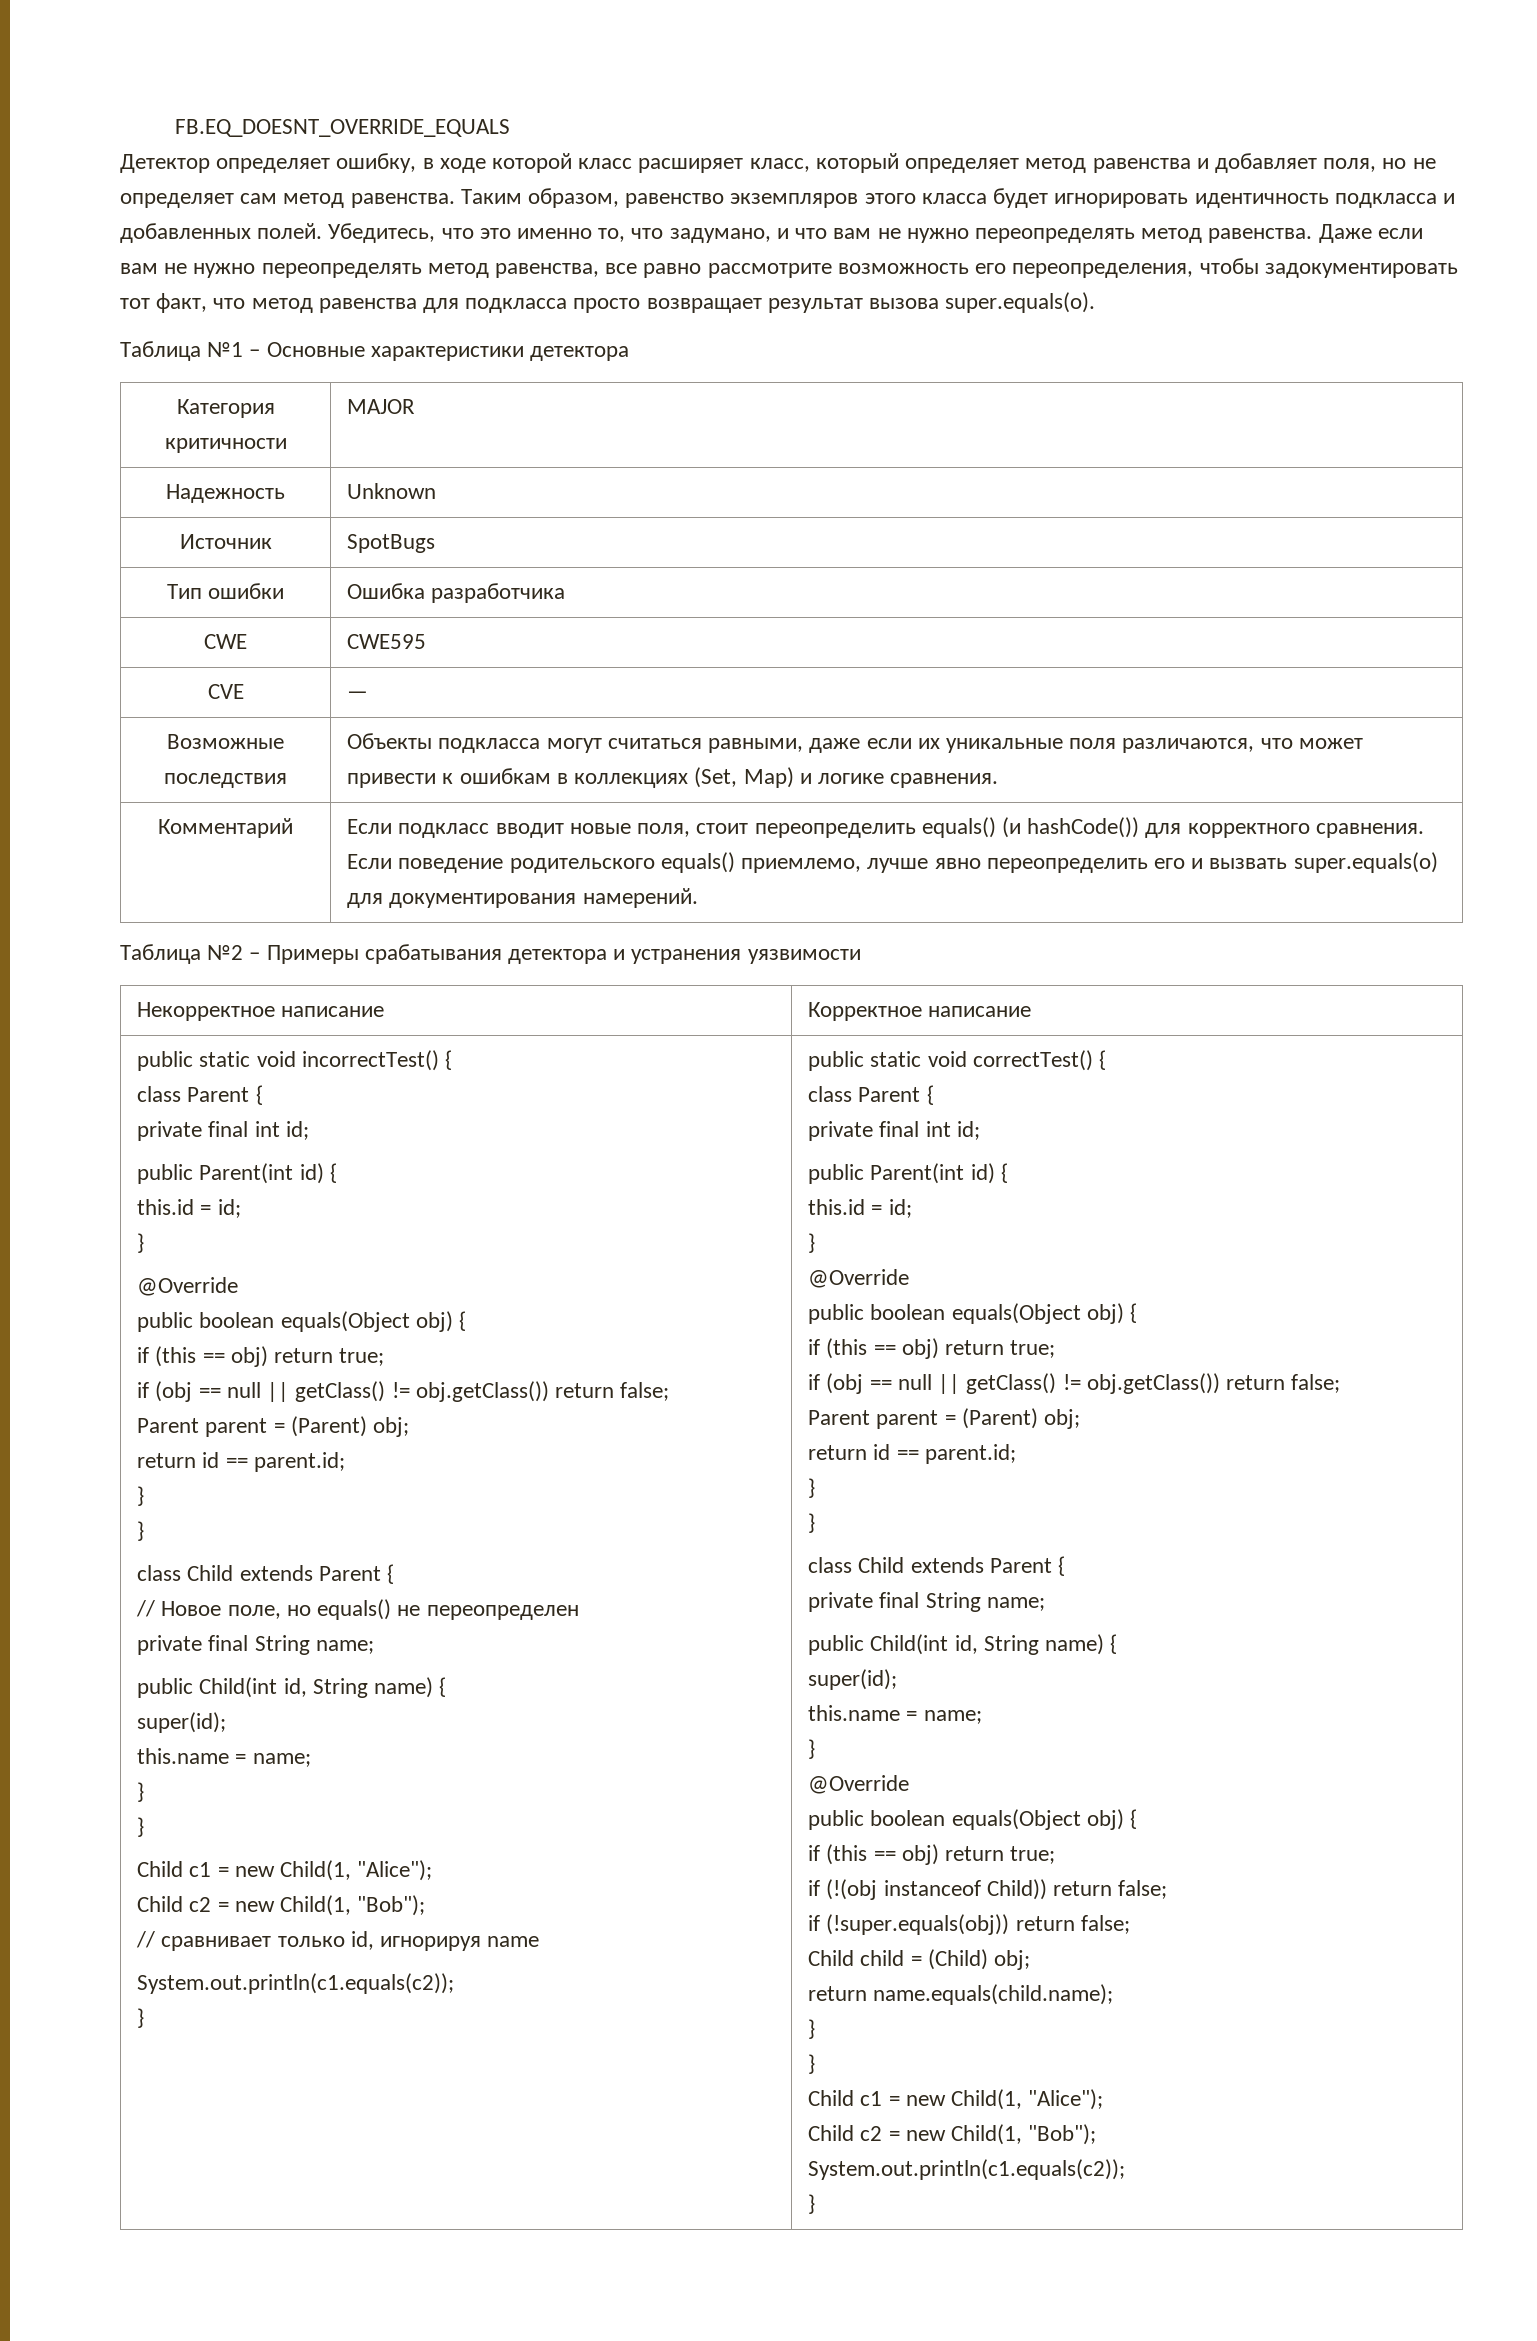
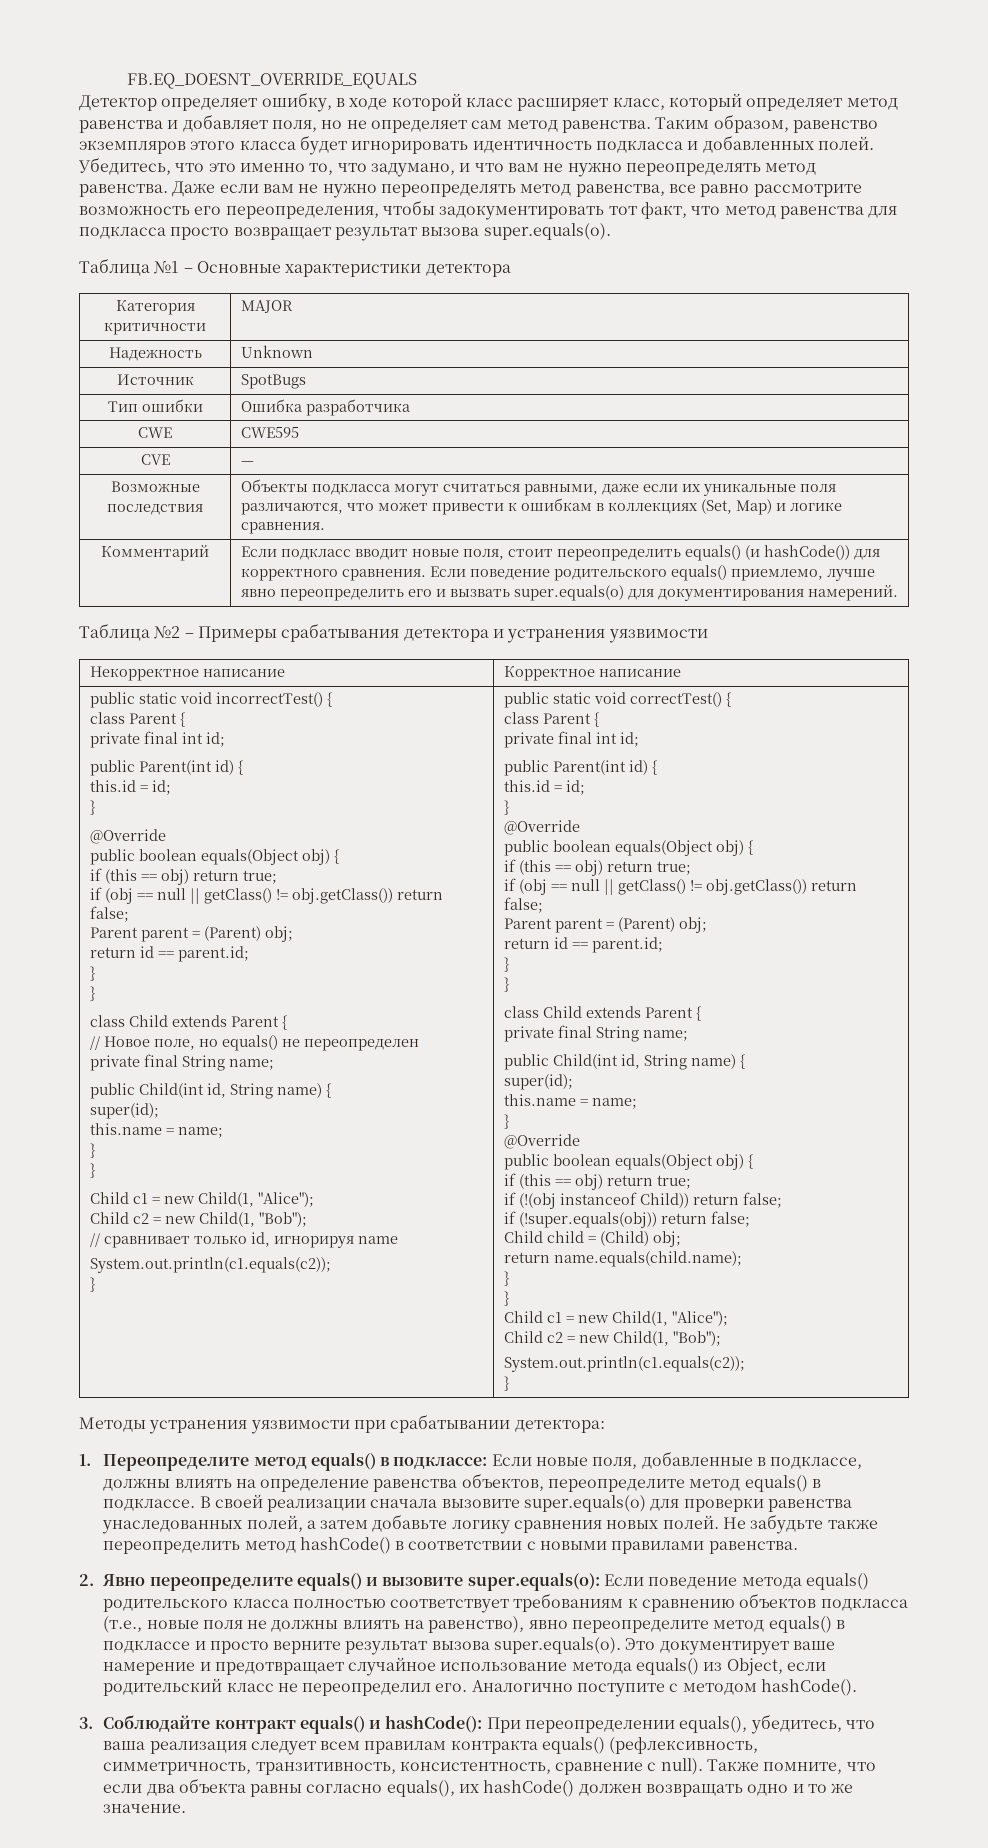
+ Методы устранения уязвимости при срабатывании детектора:
+ 1. Переопределите метод equals() в подклассе: Если новые поля, добавленные в подклассе, должны влиять на определение равенства объектов, переопределите метод equals() в подклассе. В своей реализации сначала вызовите super.equals(o) для проверки равенства унаследованных полей, а затем добавьте логику сравнения новых полей. Не забудьте также переопределить метод hashCode() в соответствии с новыми правилами равенства.
+ 2. Явно переопределите equals() и вызовите super.equals(o): Если поведение метода equals() родительского класса полностью соответствует требованиям к сравнению объектов подкласса (т.е., новые поля не должны влиять на равенство), явно переопределите метод equals() в подклассе и просто верните результат вызова super.equals(o). Это документирует ваше намерение и предотвращает случайное использование метода equals() из Object, если родительский класс не переопределил его. Аналогично поступите с методом hashCode().
+ 3. Соблюдайте контракт equals() и hashCode(): При переопределении equals(), убедитесь, что ваша реализация следует всем правилам контракта equals() (рефлексивность, симметричность, транзитивность, консистентность, сравнение с null). Также помните, что если два объекта равны согласно equals(), их hashCode() должен возвращать одно и то же значение.

